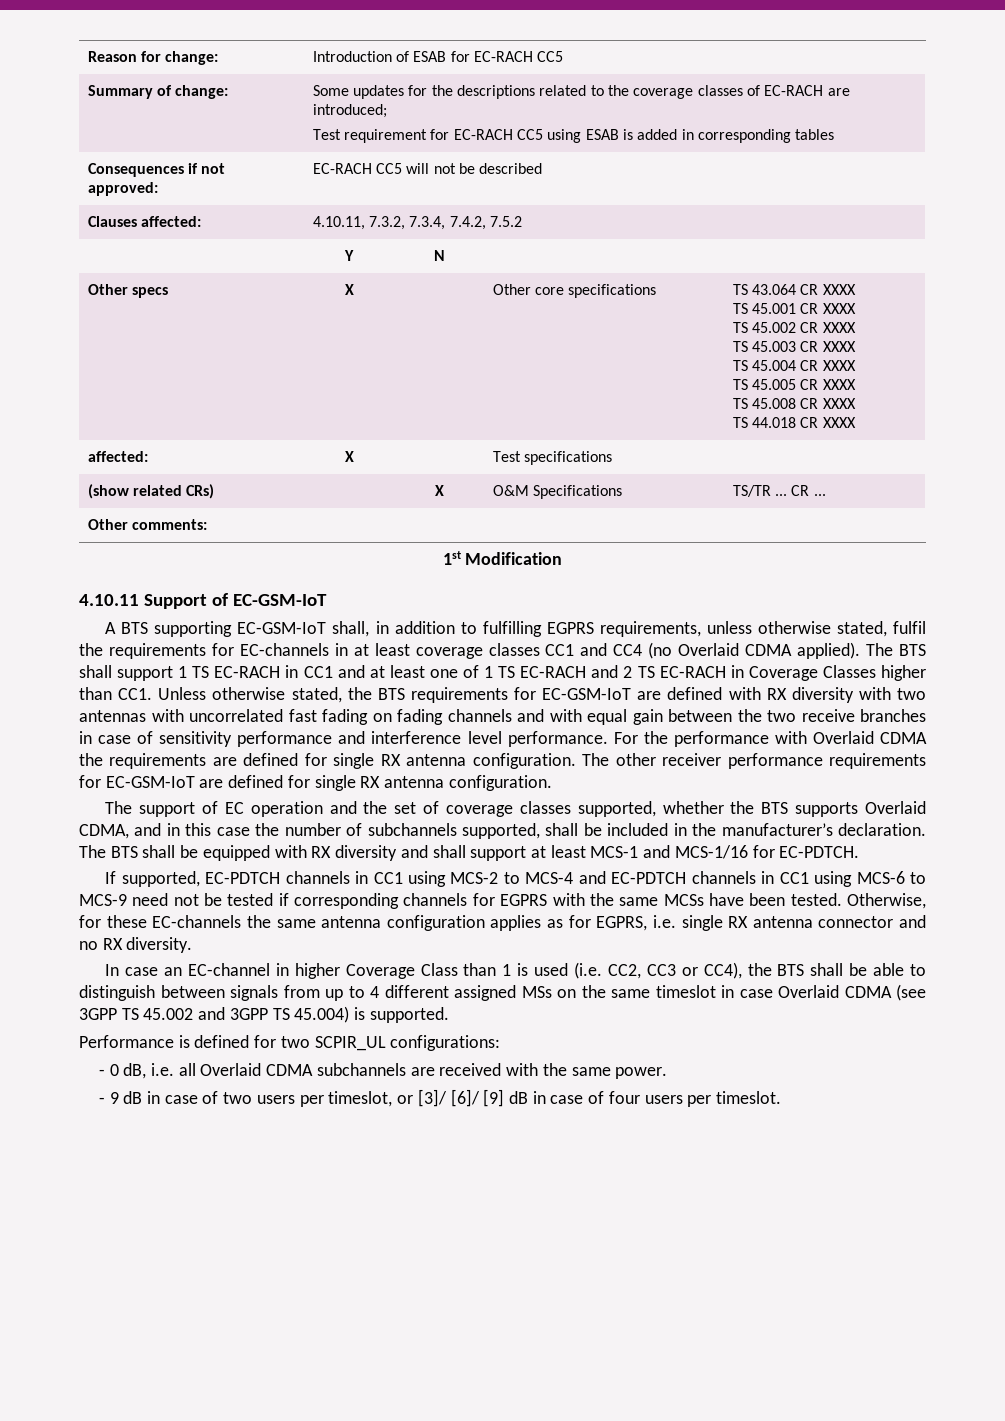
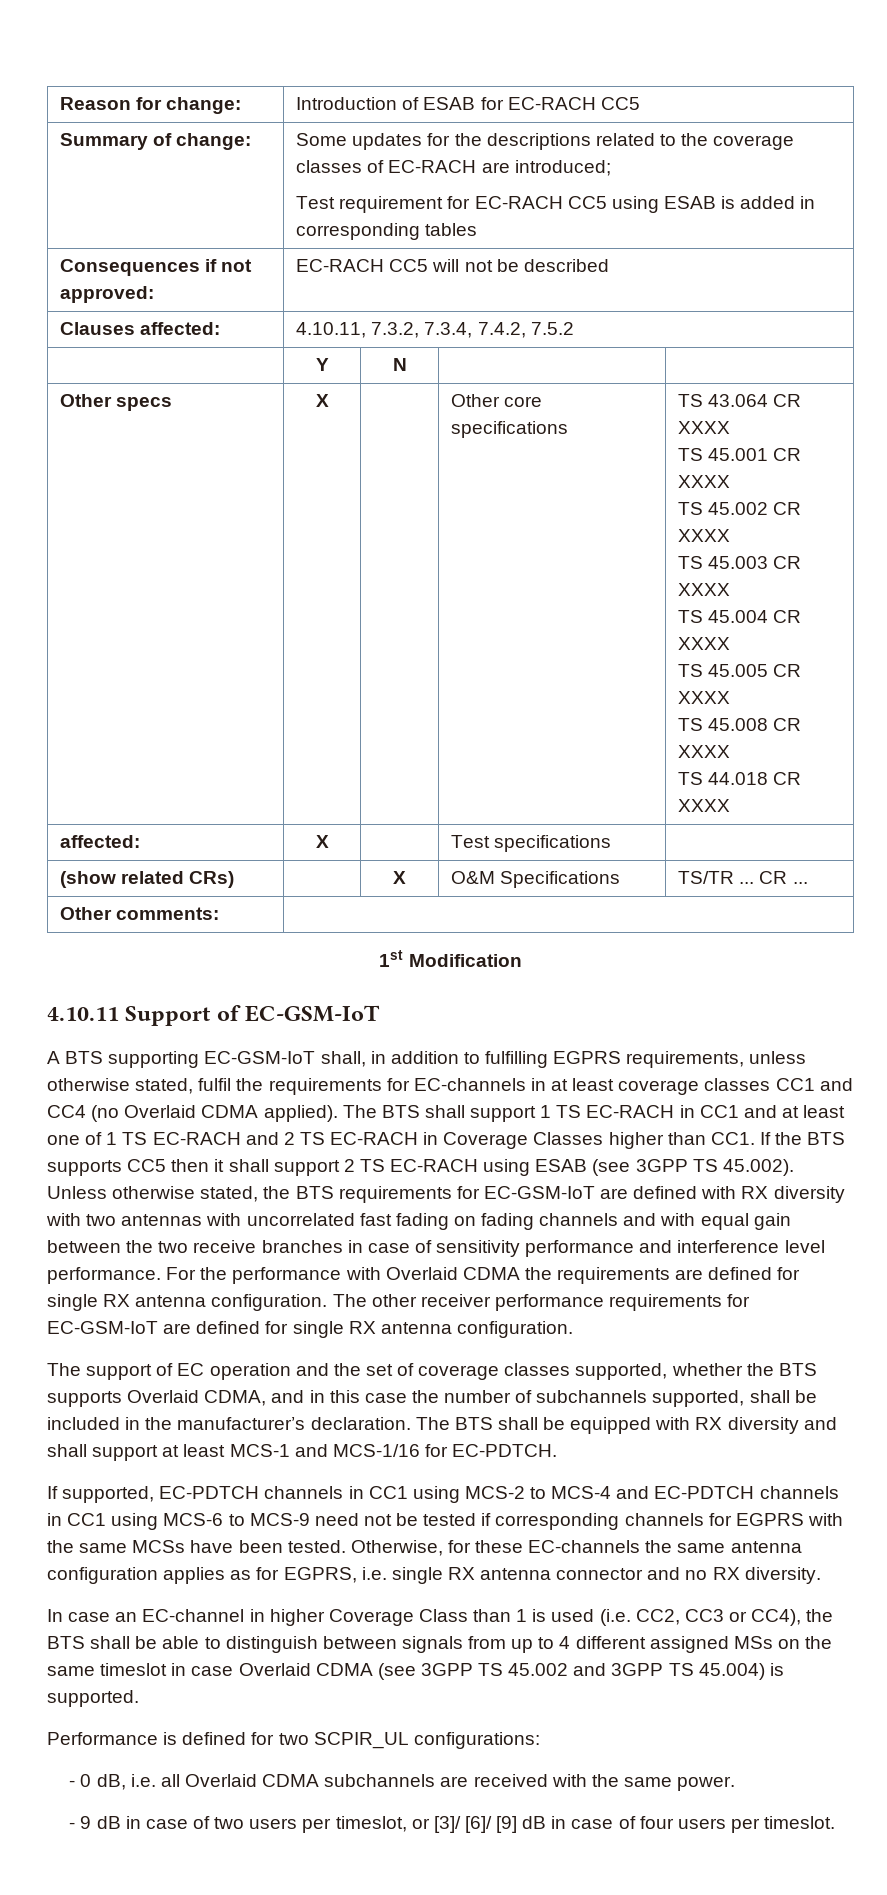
- The BTS shall support 1 TS EC-RACH in CC1 and at least one of 1 TS EC-RACH and 2 TS EC-RACH in Coverage Classes higher than CC1. Unless otherwise stated, the BTS requirements for EC-GSM-IoT are defined with RX diversity with two antennas with uncorrelated fast fading on fading channels and with equal gain between the two receive branches in case of sensitivity performance and interference level performance.
+ The BTS shall support 1 TS EC-RACH in CC1 and at least one of 1 TS EC-RACH and 2 TS EC-RACH in Coverage Classes higher than CC1. If the BTS supports CC5 then it shall support 2 TS EC-RACH using ESAB (see 3GPP TS 45.002). Unless otherwise stated, the BTS requirements for EC-GSM-IoT are defined with RX diversity with two antennas with uncorrelated fast fading on fading channels and with equal gain between the two receive branches in case of sensitivity performance and interference level performance.

